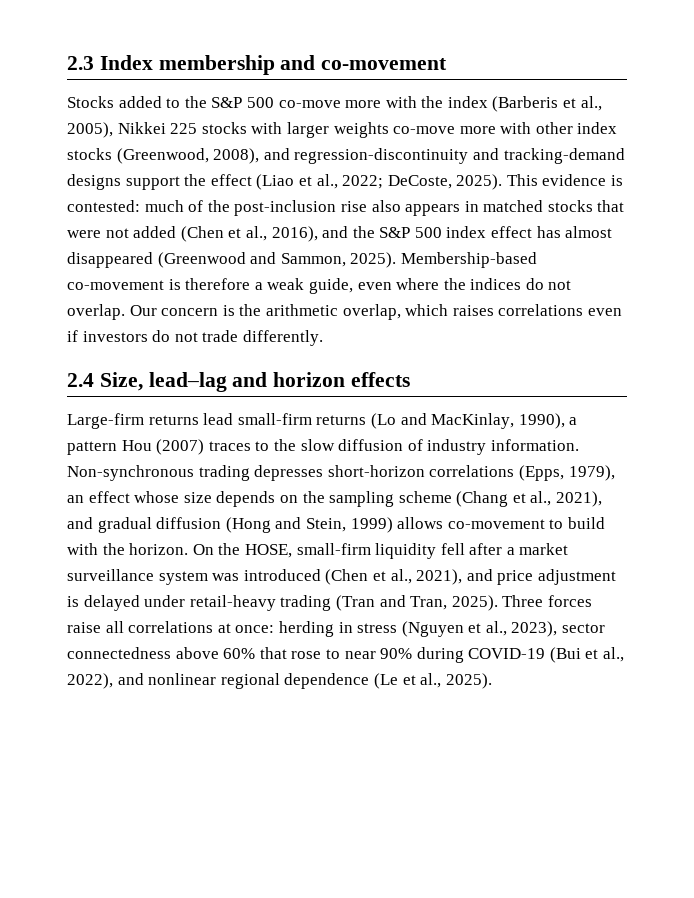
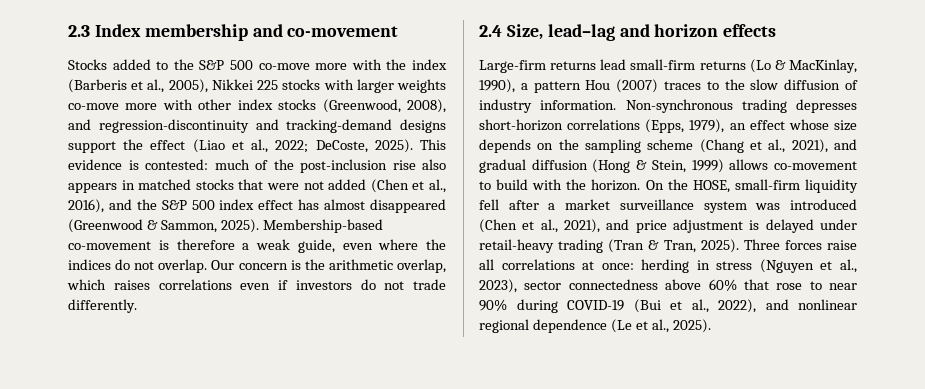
- This evidence is contested: much of the post-inclusion rise also appears in matched stocks that were not added (Chen et al., 2016), and the S&P 500 index effect has almost disappeared (Greenwood and Sammon, 2025).
+ This evidence is contested: much of the post-inclusion rise also appears in matched stocks that were not added (Chen et al., 2016), and the S&P 500 index effect has almost disappeared (Greenwood & Sammon, 2025).
- Large-firm returns lead small-firm returns (Lo and MacKinlay, 1990), a pattern Hou (2007) traces to the slow diffusion of industry information.
+ Large-firm returns lead small-firm returns (Lo & MacKinlay, 1990), a pattern Hou (2007) traces to the slow diffusion of industry information.
- Non-synchronous trading depresses short-horizon correlations (Epps, 1979), an effect whose size depends on the sampling scheme (Chang et al., 2021), and gradual diffusion (Hong and Stein, 1999) allows co-movement to build with the horizon.
+ Non-synchronous trading depresses short-horizon correlations (Epps, 1979), an effect whose size depends on the sampling scheme (Chang et al., 2021), and gradual diffusion (Hong & Stein, 1999) allows co-movement to build with the horizon.
- On the HOSE, small-firm liquidity fell after a market surveillance system was introduced (Chen et al., 2021), and price adjustment is delayed under retail-heavy trading (Tran and Tran, 2025).
+ On the HOSE, small-firm liquidity fell after a market surveillance system was introduced (Chen et al., 2021), and price adjustment is delayed under retail-heavy trading (Tran & Tran, 2025).

